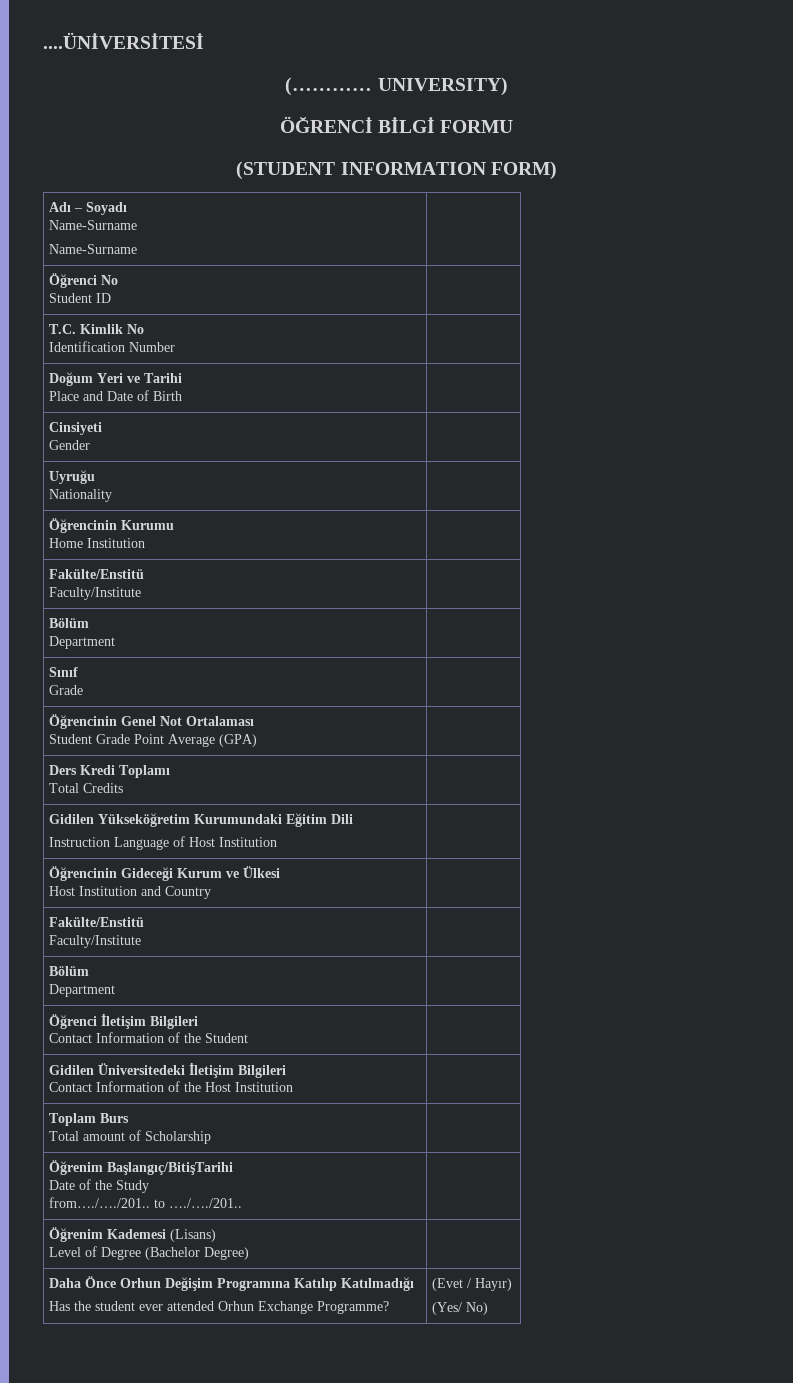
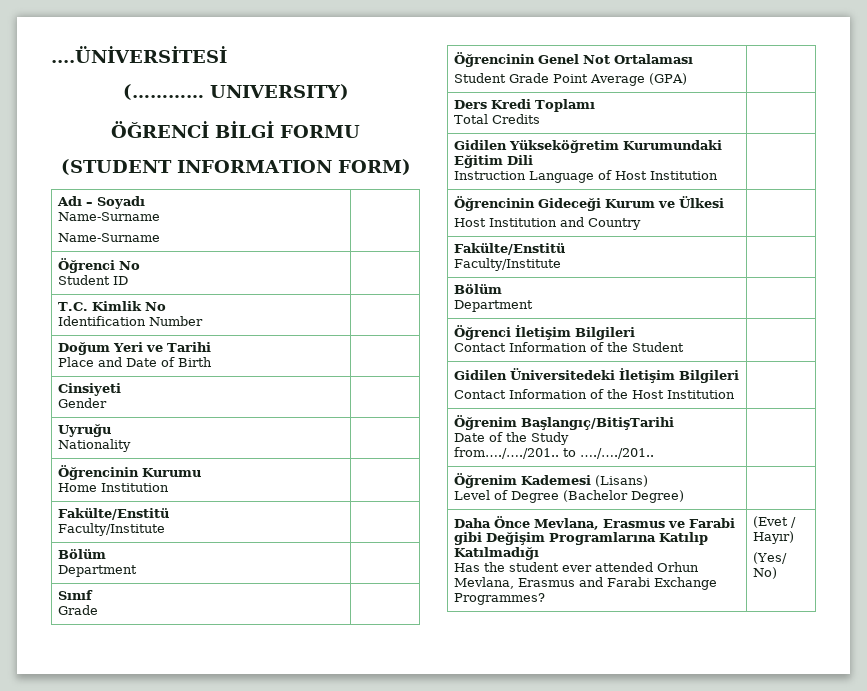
- Toplam Burs
- Total amount of Scholarship |
- Daha Önce Orhun Değişim Programına Katılıp Katılmadığı
- Has the student ever attended Orhun Exchange Programme? | (Evet / Hayır)
+ Daha Önce Mevlana, Erasmus ve Farabi gibi Değişim Programlarına Katılıp Katılmadığı
+ Has the student ever attended Orhun Mevlana, Erasmus and Farabi Exchange Programmes? | (Evet / Hayır)

